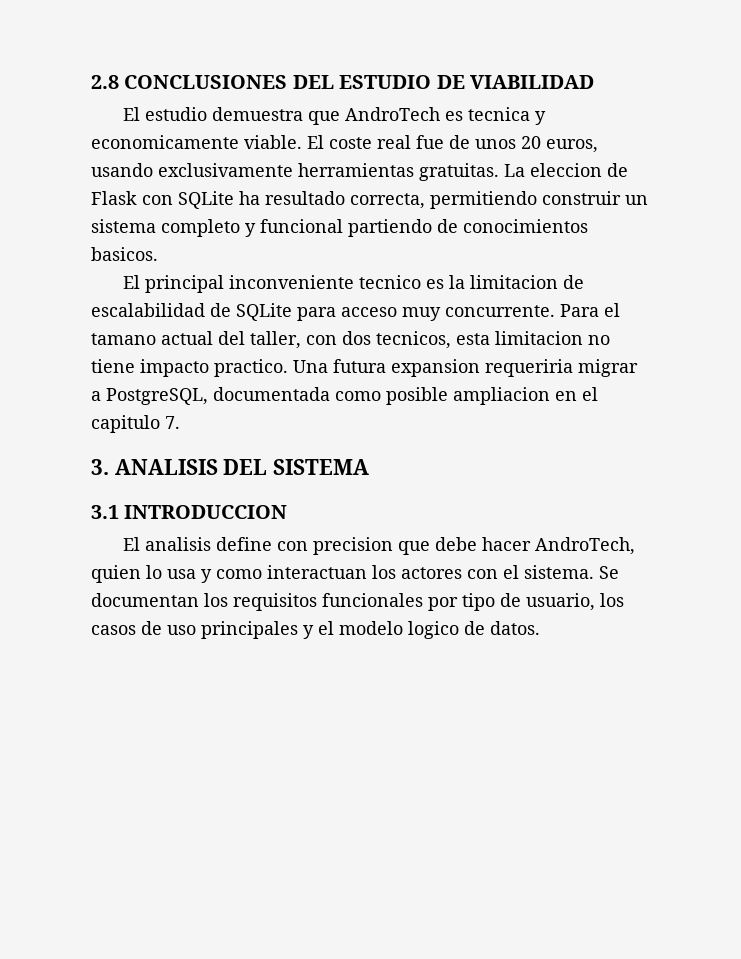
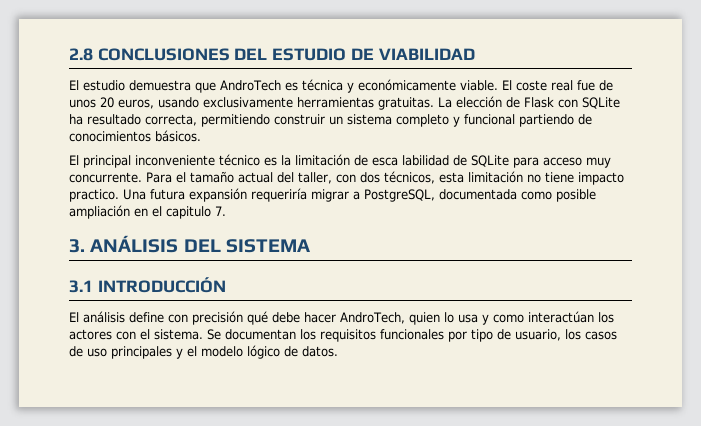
- El estudio demuestra que AndroTech es tecnica y economicamente viable.
+ El estudio demuestra que AndroTech es técnica y económicamente viable.
- La eleccion de Flask con SQLite ha resultado correcta, permitiendo construir un sistema completo y funcional partiendo de conocimientos basicos.
+ La elección de Flask con SQLite ha resultado correcta, permitiendo construir un sistema completo y funcional partiendo de conocimientos básicos.
- El principal inconveniente tecnico es la limitacion de escalabilidad de SQLite para acceso muy concurrente.
+ El principal inconveniente técnico es la limitación de esca labilidad de SQLite para acceso muy concurrente.
- Para el tamano actual del taller, con dos tecnicos, esta limitacion no tiene impacto practico.
+ Para el tamaño actual del taller, con dos técnicos, esta limitación no tiene impacto practico.
- Una futura expansion requeriria migrar a PostgreSQL, documentada como posible ampliacion en el capitulo 7.
+ Una futura expansión requeriría migrar a PostgreSQL, documentada como posible ampliación en el capitulo 7.
- 3. ANALISIS DEL SISTEMA
+ 3. ANÁLISIS DEL SISTEMA
- 3.1 INTRODUCCION
- El analisis define con precision que debe hacer AndroTech, quien lo usa y como interactuan los actores con el sistema.
+ 3.1 INTRODUCCIÓN
+ El análisis define con precisión qué debe hacer AndroTech, quien lo usa y como interactúan los actores con el sistema.
- Se documentan los requisitos funcionales por tipo de usuario, los casos de uso principales y el modelo logico de datos.
+ Se documentan los requisitos funcionales por tipo de usuario, los casos de uso principales y el modelo lógico de datos.

